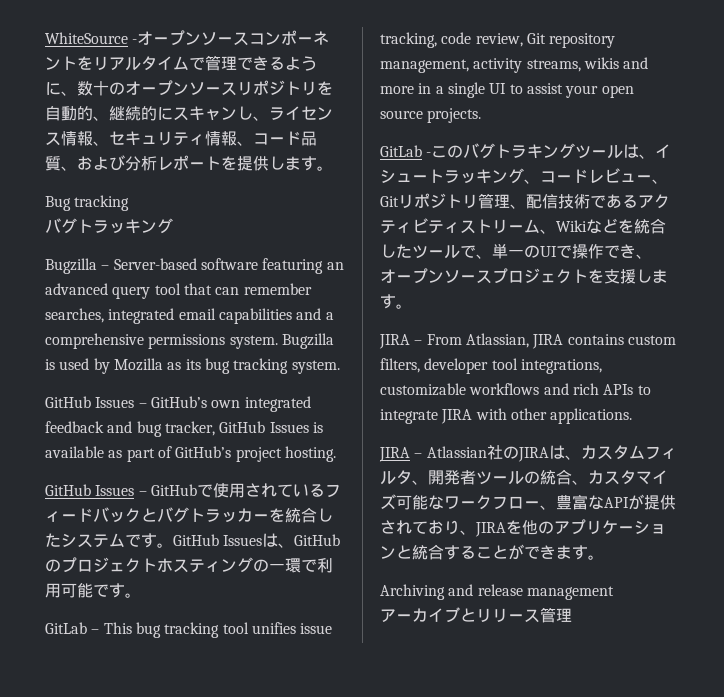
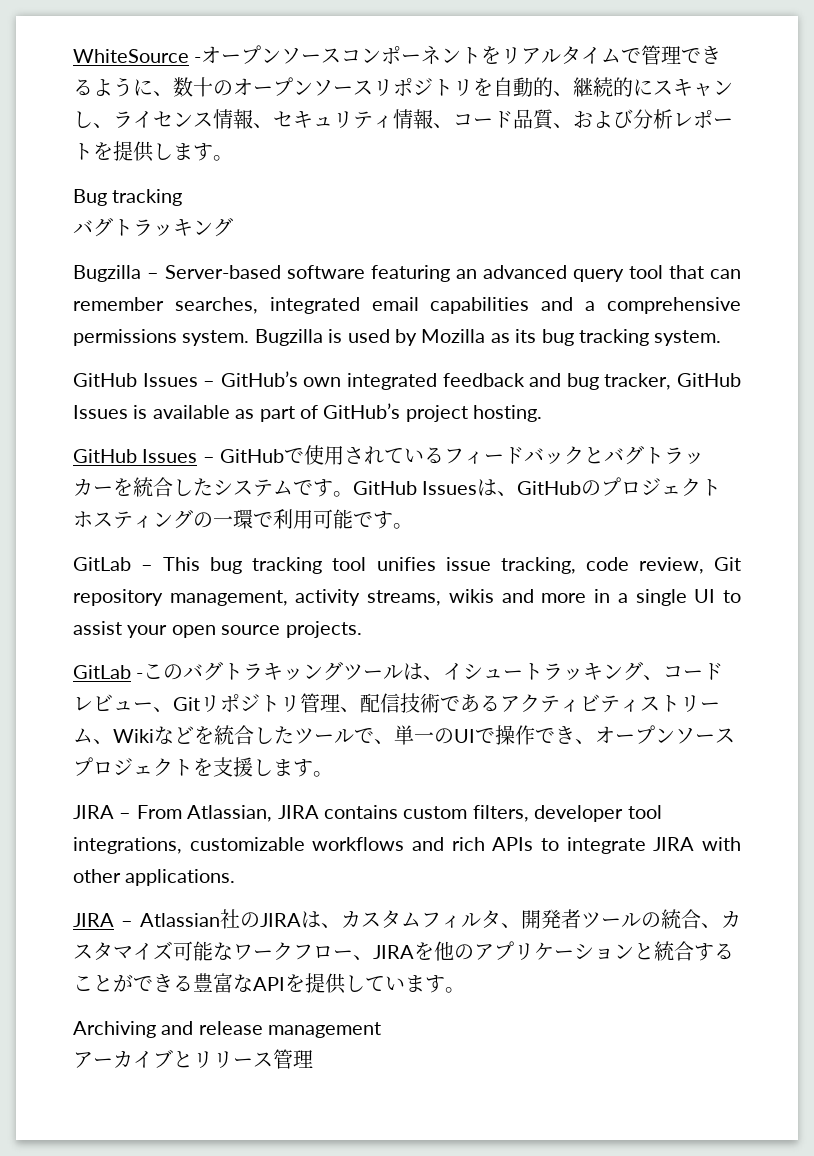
- GitLab -このバグトラキングツールは、イシュートラッキング、コードレビュー、Gitリポジトリ管理、配信技術であるアクティビティストリーム、Wikiなどを統合したツールで、単一のUIで操作でき、オープンソースプロジェクトを支援します。
+ GitLab -このバグトラキッングツールは、イシュートラッキング、コードレビュー、Gitリポジトリ管理、配信技術であるアクティビティストリーム、Wikiなどを統合したツールで、単一のUIで操作でき、オープンソースプロジェクトを支援します。
- JIRA – Atlassian社のJIRAは、カスタムフィルタ、開発者ツールの統合、カスタマイズ可能なワークフロー、豊富なAPIが提供されており、JIRAを他のアプリケーションと統合することができます。
+ JIRA – Atlassian社のJIRAは、カスタムフィルタ、開発者ツールの統合、カスタマイズ可能なワークフロー、JIRAを他のアプリケーションと統合することができる豊富なAPIを提供しています。

